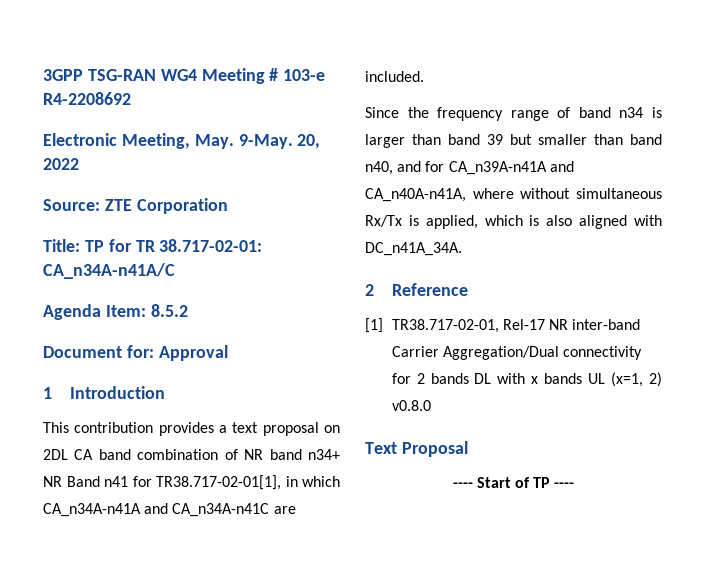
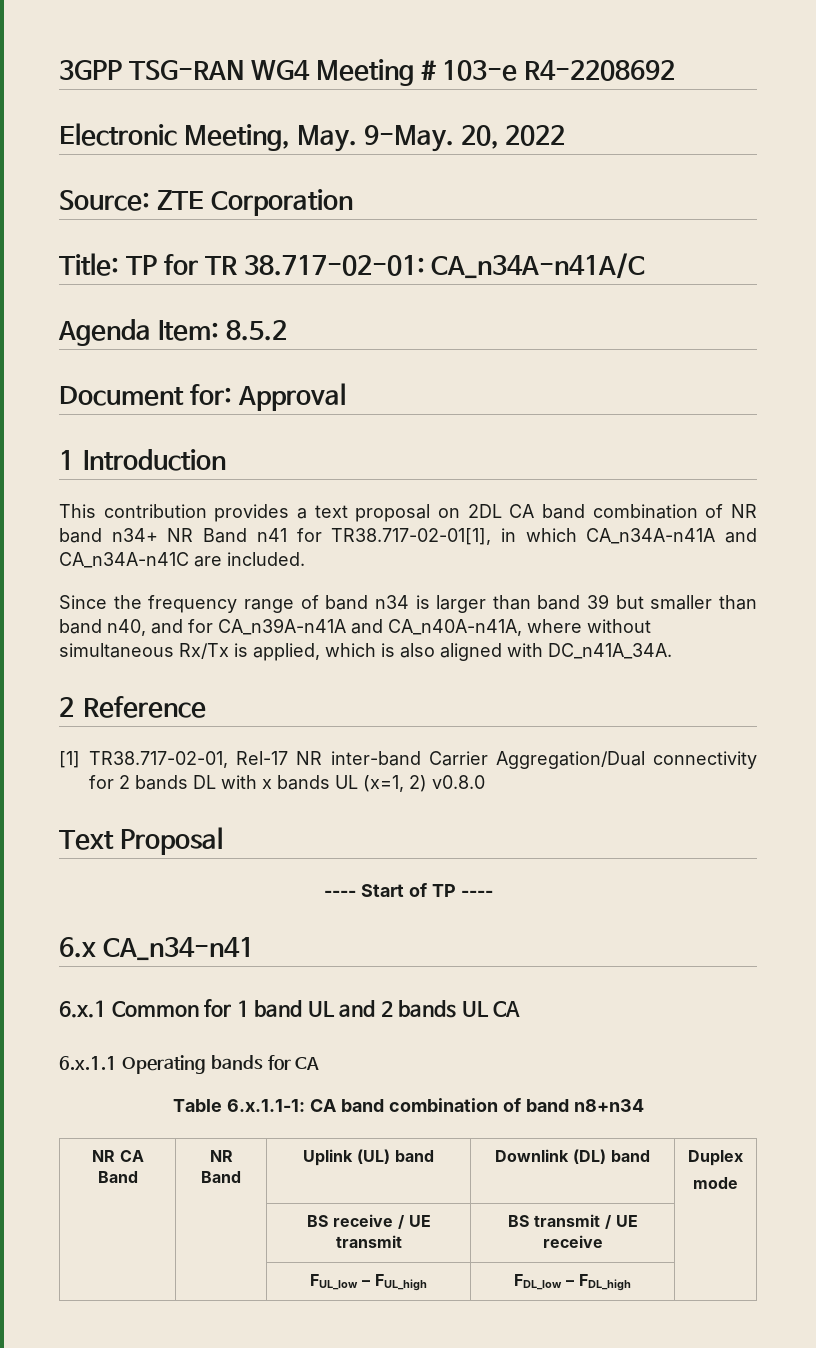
+ 6.x CA_n34-n41
+ 6.x.1 Common for 1 band UL and 2 bands UL CA
+ 6.x.1.1 Operating bands for CA
+ Table 6.x.1.1-1: CA band combination of band n8+n34
+ NR CA Band | NR Band | Uplink (UL) band | Downlink (DL) band | Duplex
+ mode
+ | | BS receive / UE transmit | BS transmit / UE receive |
+ | | FUL_low – FUL_high | FDL_low – FDL_high |

